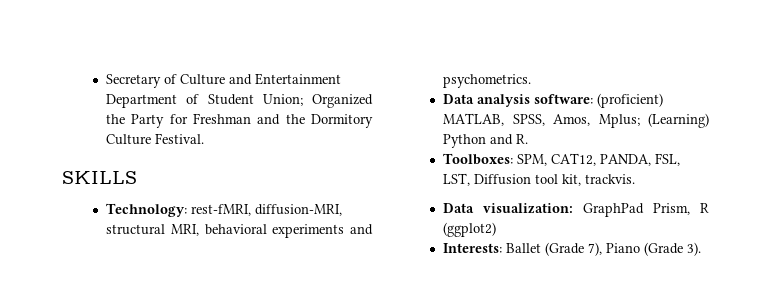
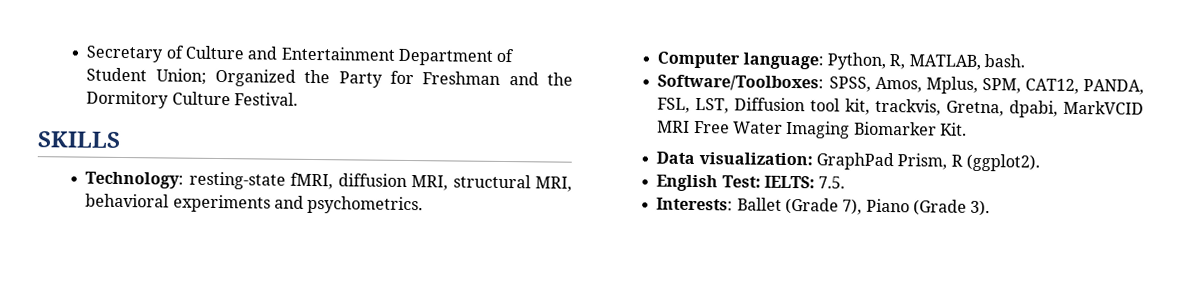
- Technology: rest-fMRI, diffusion-MRI, structural MRI, behavioral experiments and psychometrics.
+ Technology: resting-state fMRI, diffusion MRI, structural MRI, behavioral experiments and psychometrics.
- Data analysis software: (proficient) MATLAB, SPSS, Amos, Mplus; (Learning) Python and R.
- Toolboxes: SPM, CAT12, PANDA, FSL, LST, Diffusion tool kit, trackvis.
+ Computer language: Python, R, MATLAB, bash.
+ Software/Toolboxes: SPSS, Amos, Mplus, SPM, CAT12, PANDA, FSL, LST, Diffusion tool kit, trackvis, Gretna, dpabi, MarkVCID MRI Free Water Imaging Biomarker Kit.
- Data visualization: GraphPad Prism, R (ggplot2)
+ Data visualization: GraphPad Prism, R (ggplot2).
+ English Test: IELTS: 7.5.

